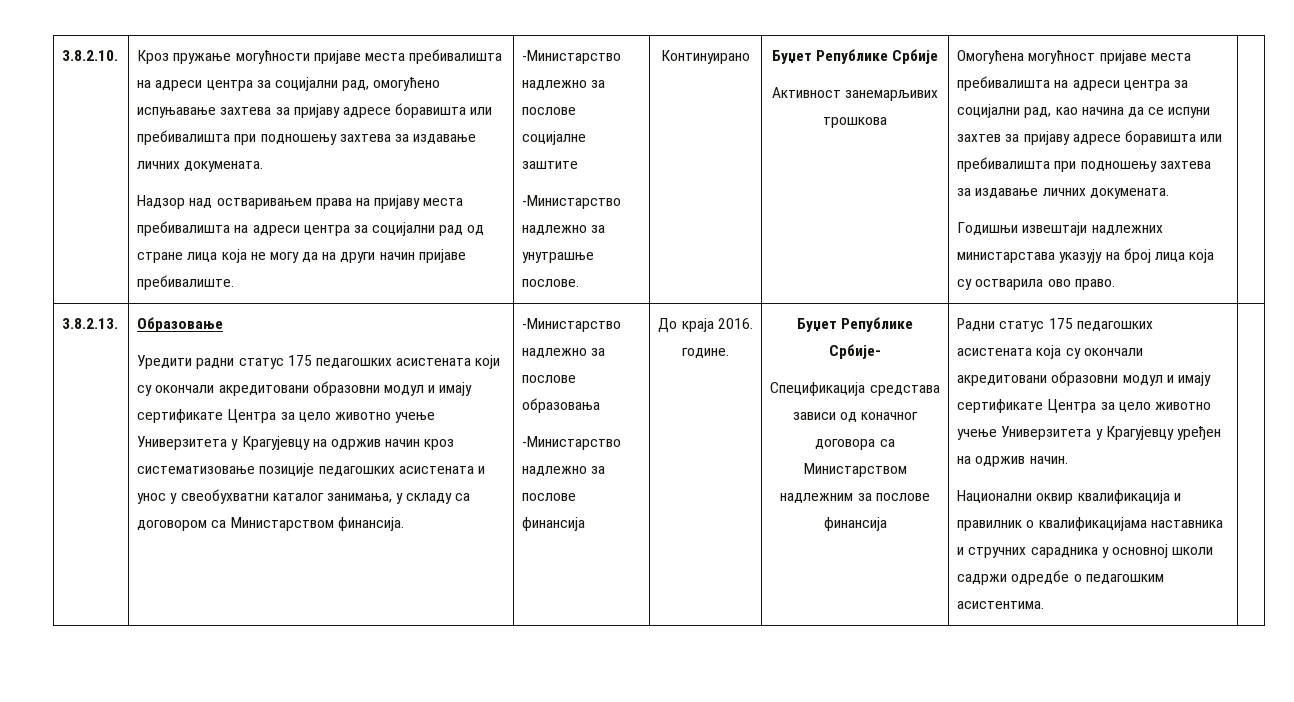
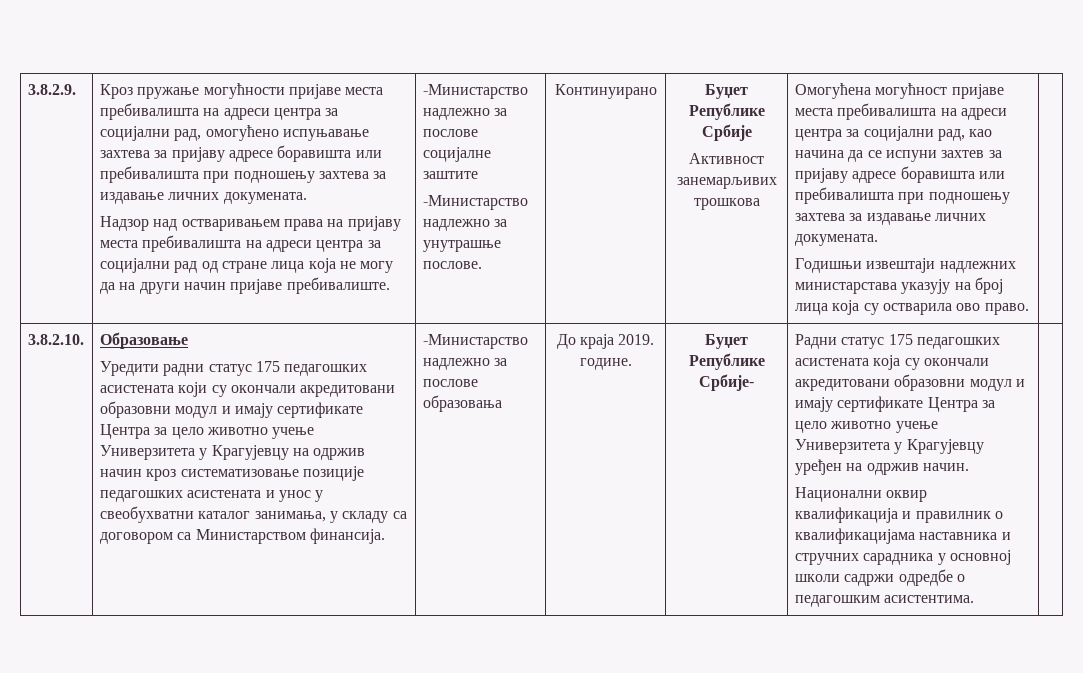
- 3.8.2.10.
+ 3.8.2.9.
- 3.8.2.13.
+ 3.8.2.10.
- -Министарство надлежно за послове финансија
- До краја 2016. године.
+ До краја 2019. године.
- Спецификација средстава зависи од коначног договора са Министарством надлежним за послове финансија

